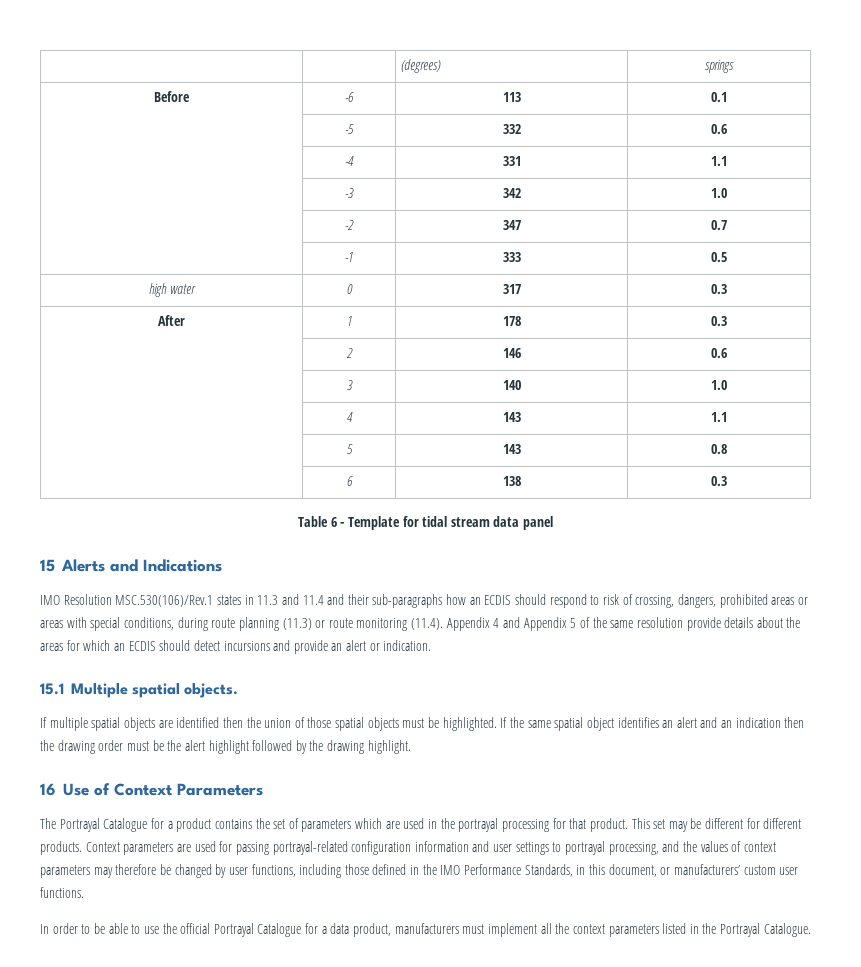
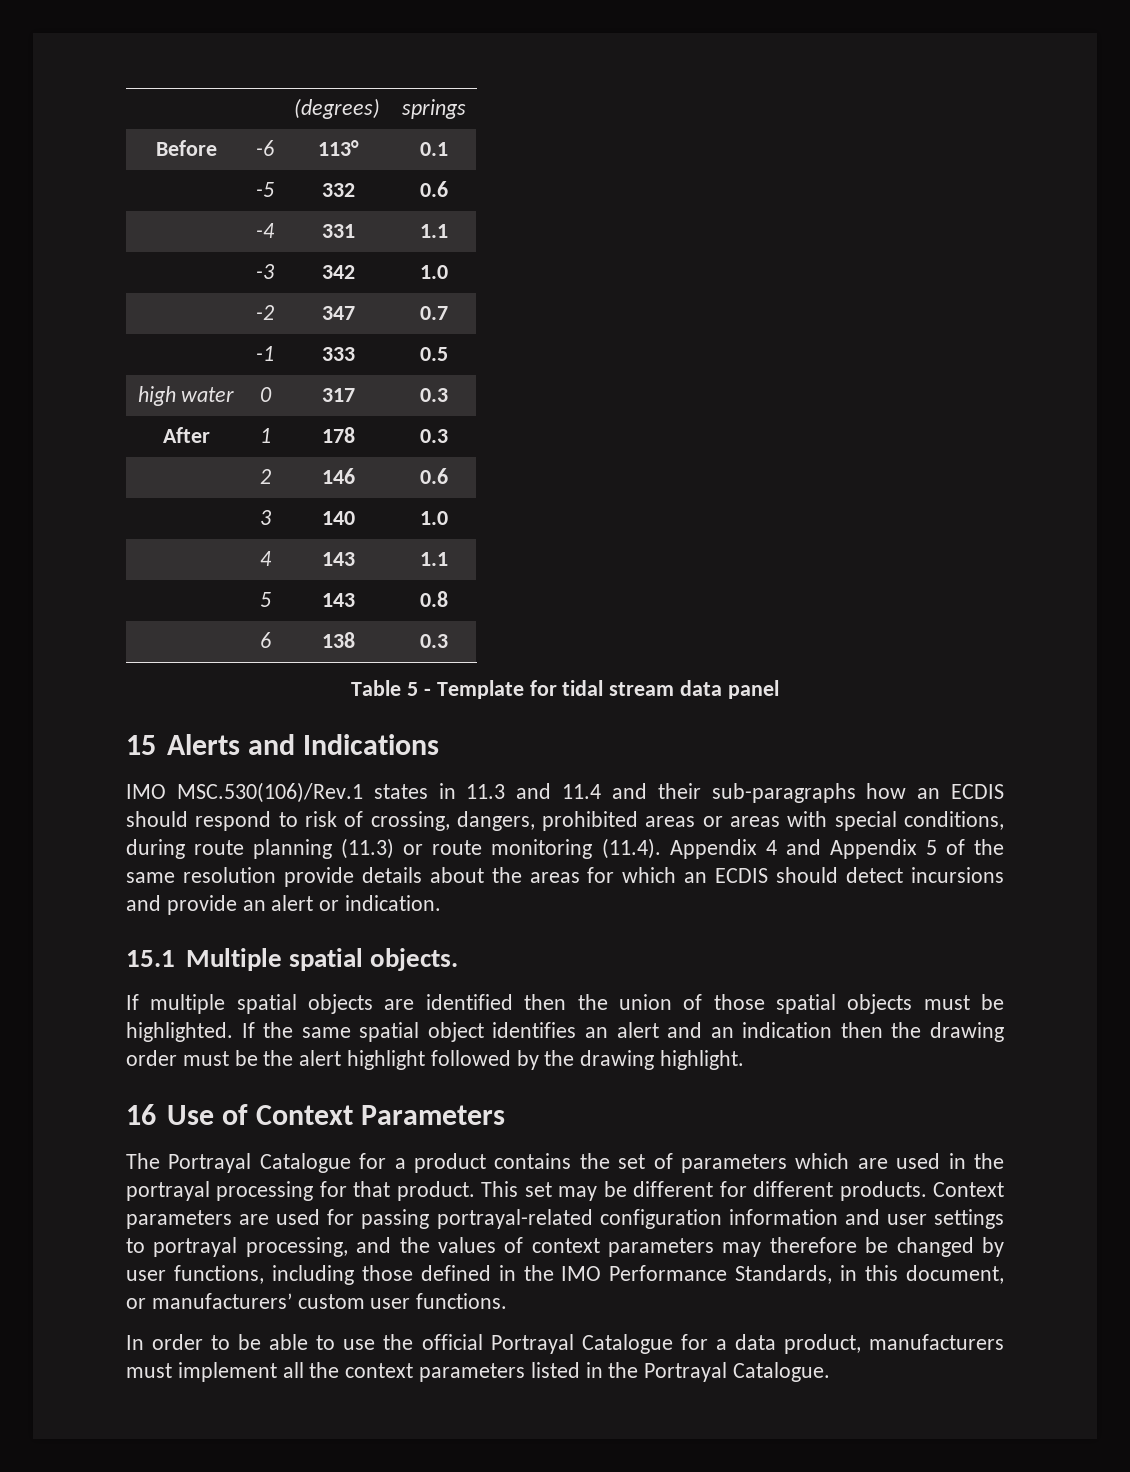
- Before | -6 | 113 | 0.1
+ Before | -6 | 113° | 0.1
- Table 6 - Template for tidal stream data panel
+ Table 5 - Template for tidal stream data panel
- IMO Resolution MSC.530(106)/Rev.1 states in 11.3 and 11.4 and their sub-paragraphs how an ECDIS should respond to risk of crossing, dangers, prohibited areas or areas with special conditions, during route planning (11.3) or route monitoring (11.4). Appendix 4 and Appendix 5 of the same resolution provide details about the areas for which an ECDIS should detect incursions and provide an alert or indication.
+ IMO MSC.530(106)/Rev.1 states in 11.3 and 11.4 and their sub-paragraphs how an ECDIS should respond to risk of crossing, dangers, prohibited areas or areas with special conditions, during route planning (11.3) or route monitoring (11.4). Appendix 4 and Appendix 5 of the same resolution provide details about the areas for which an ECDIS should detect incursions and provide an alert or indication.

